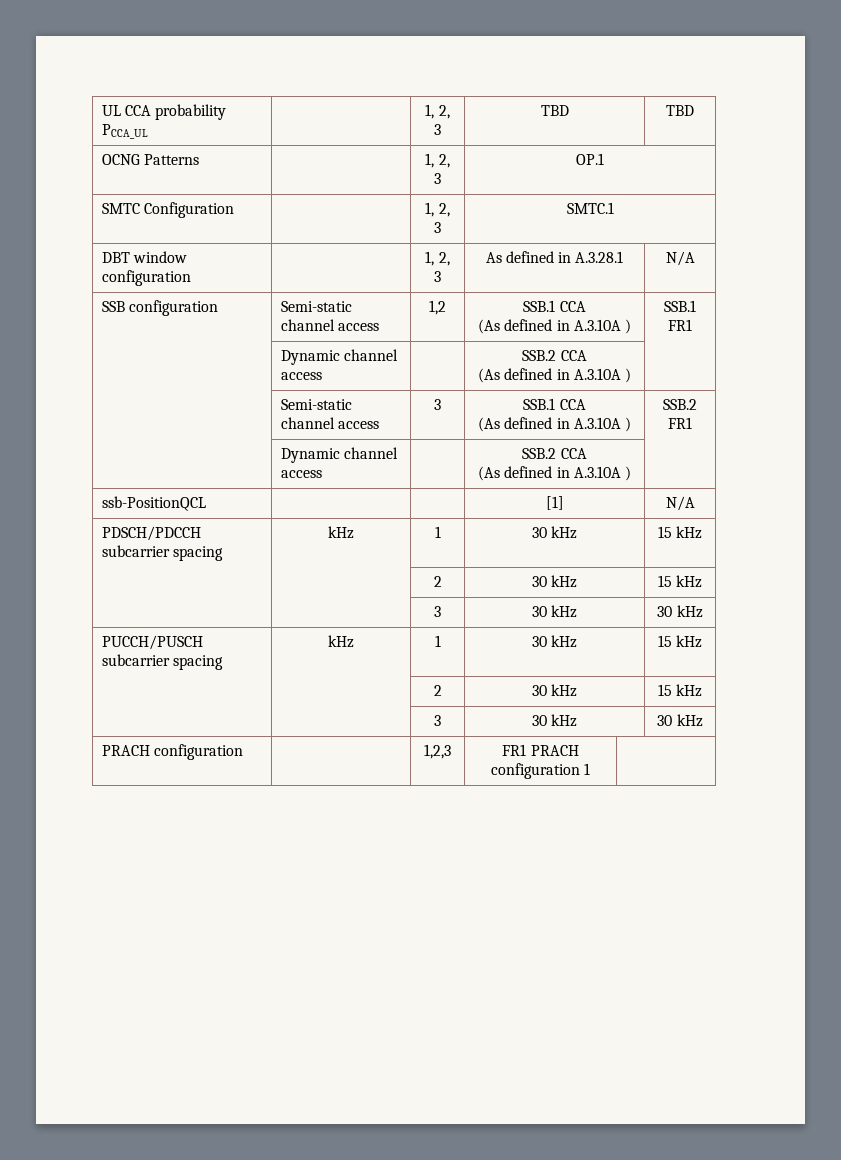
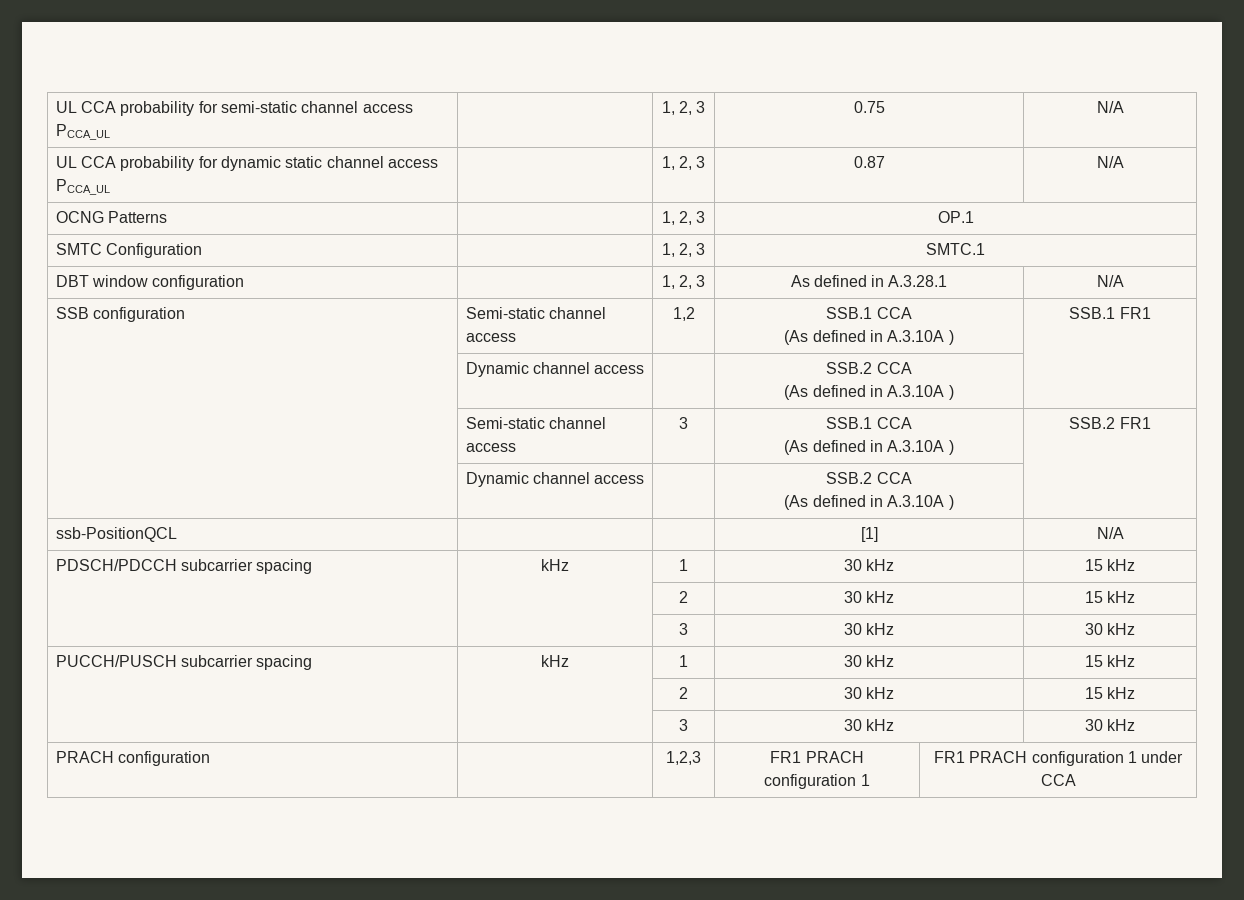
- UL CCA probability PCCA_UL | | 1, 2, 3 | TBD | TBD
+ UL CCA probability for semi-static channel access PCCA_UL | | 1, 2, 3 | 0.75 | N/A
+ UL CCA probability for dynamic static channel access PCCA_UL | | 1, 2, 3 | 0.87 | N/A
- PRACH configuration | | 1,2,3 | FR1 PRACH configuration 1 |
+ PRACH configuration | | 1,2,3 | FR1 PRACH configuration 1 | FR1 PRACH configuration 1 under CCA

